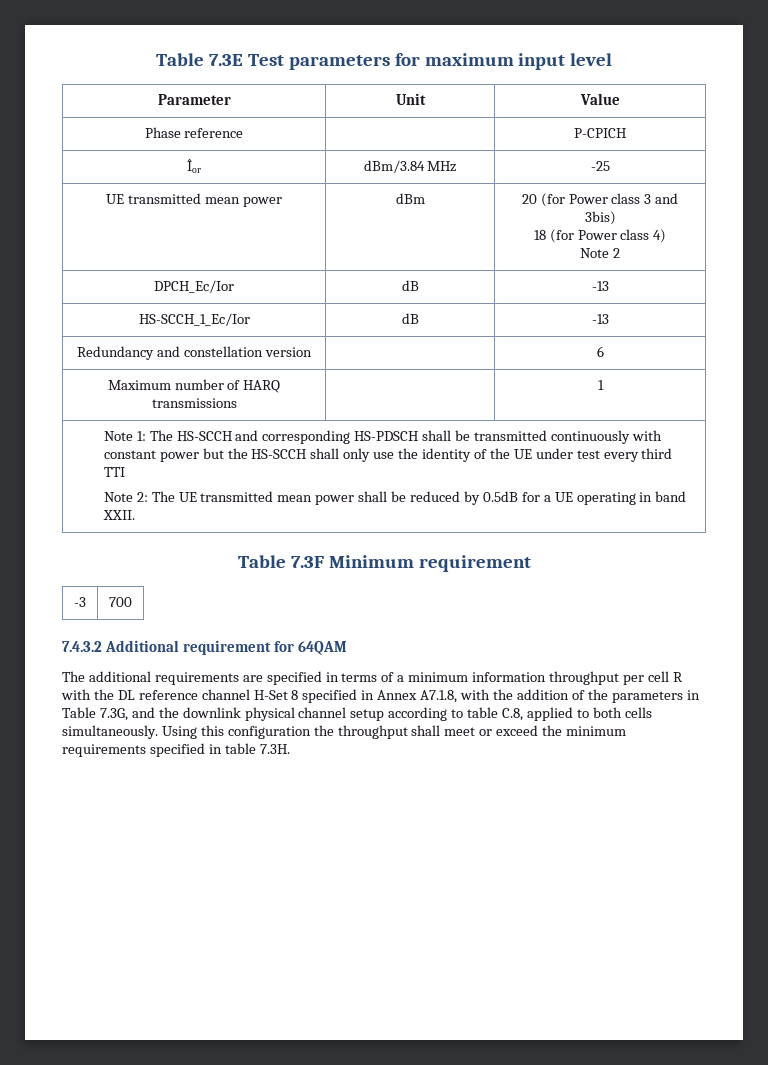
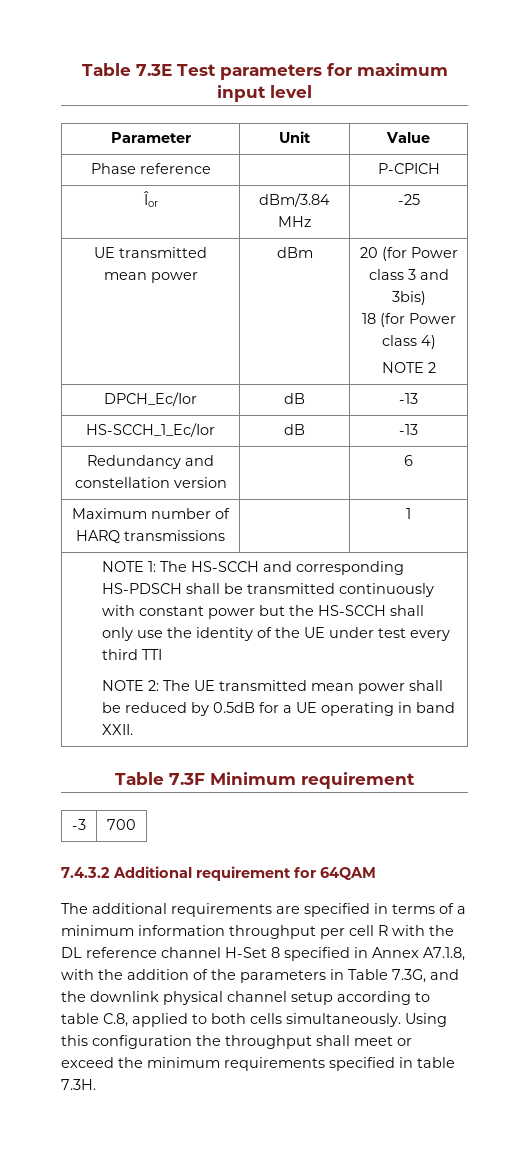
  UE transmitted mean power | dBm | 20 (for Power class 3 and 3bis)
  18 (for Power class 4)
- Note 2
+ NOTE 2
- Note 1: The HS-SCCH and corresponding HS-PDSCH shall be transmitted continuously with constant power but the HS-SCCH shall only use the identity of the UE under test every third TTI
+ NOTE 1: The HS-SCCH and corresponding HS-PDSCH shall be transmitted continuously with constant power but the HS-SCCH shall only use the identity of the UE under test every third TTI
- Note 2: The UE transmitted mean power shall be reduced by 0.5dB for a UE operating in band XXII.
+ NOTE 2: The UE transmitted mean power shall be reduced by 0.5dB for a UE operating in band XXII.

